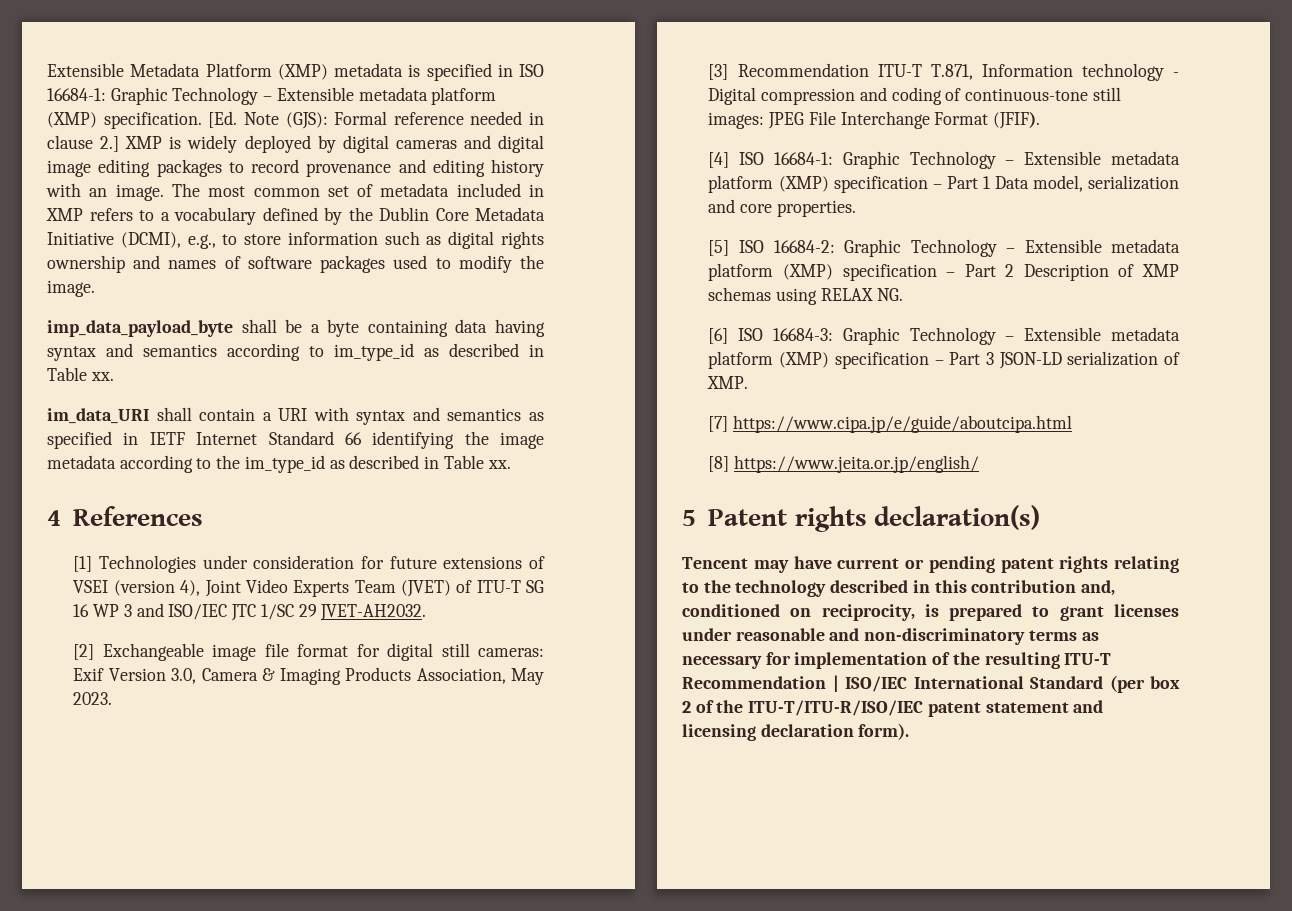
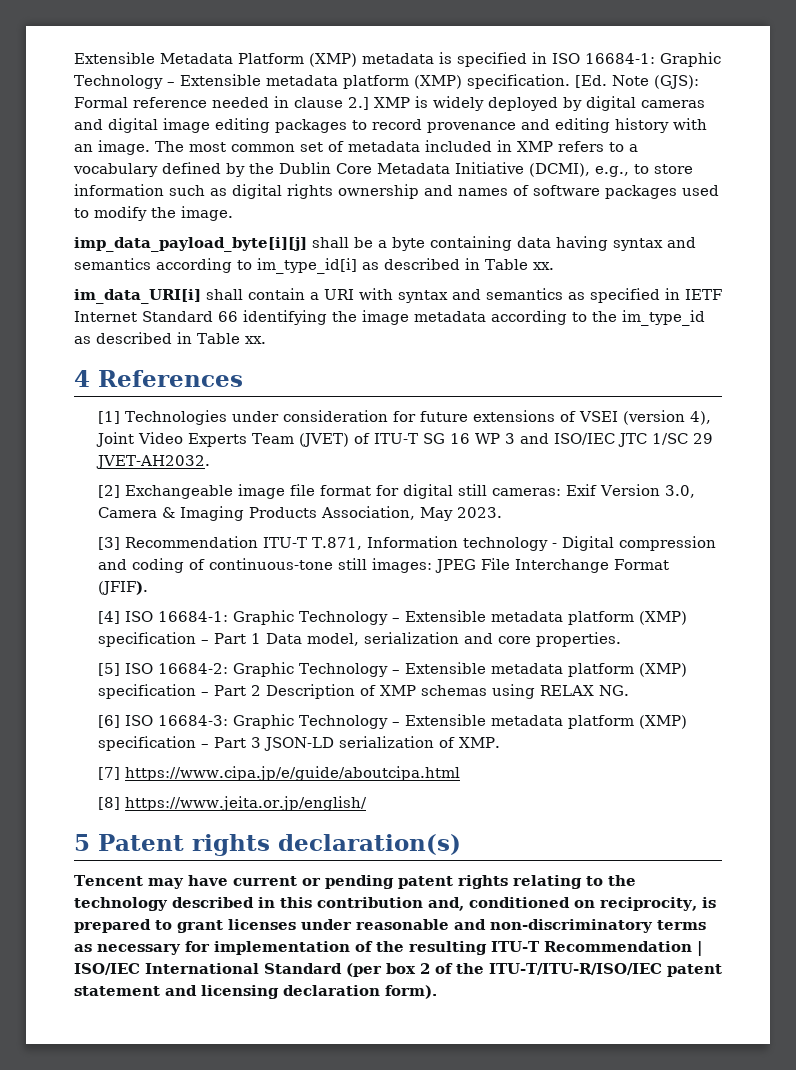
- imp_data_payload_byte shall be a byte containing data having syntax and semantics according to im_type_id as described in Table xx.
- im_data_URI shall contain a URI with syntax and semantics as specified in IETF Internet Standard 66 identifying the image metadata according to the im_type_id as described in Table xx.
+ imp_data_payload_byte[i][j] shall be a byte containing data having syntax and semantics according to im_type_id[i] as described in Table xx.
+ im_data_URI[i] shall contain a URI with syntax and semantics as specified in IETF Internet Standard 66 identifying the image metadata according to the im_type_id as described in Table xx.

